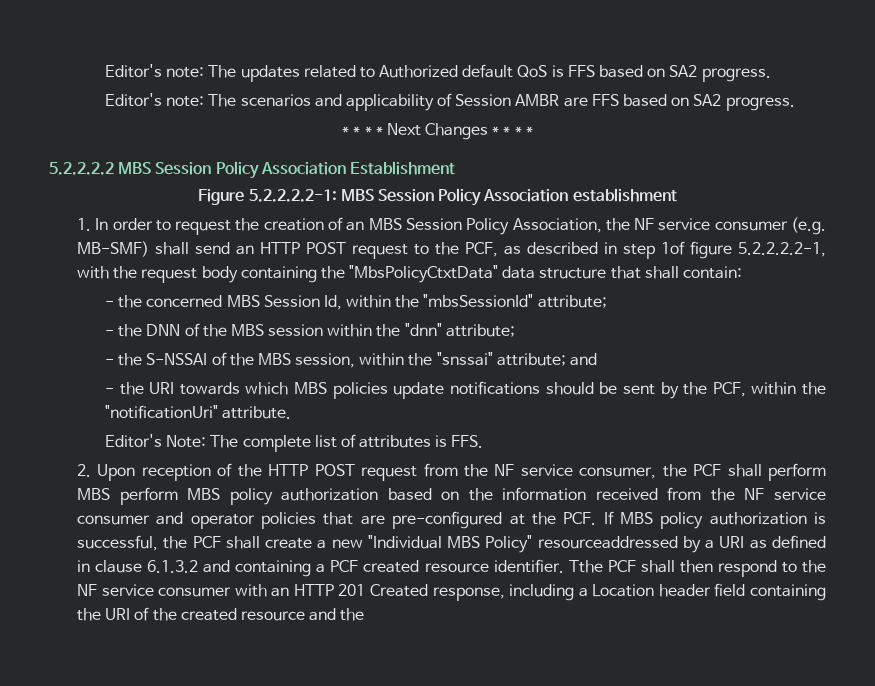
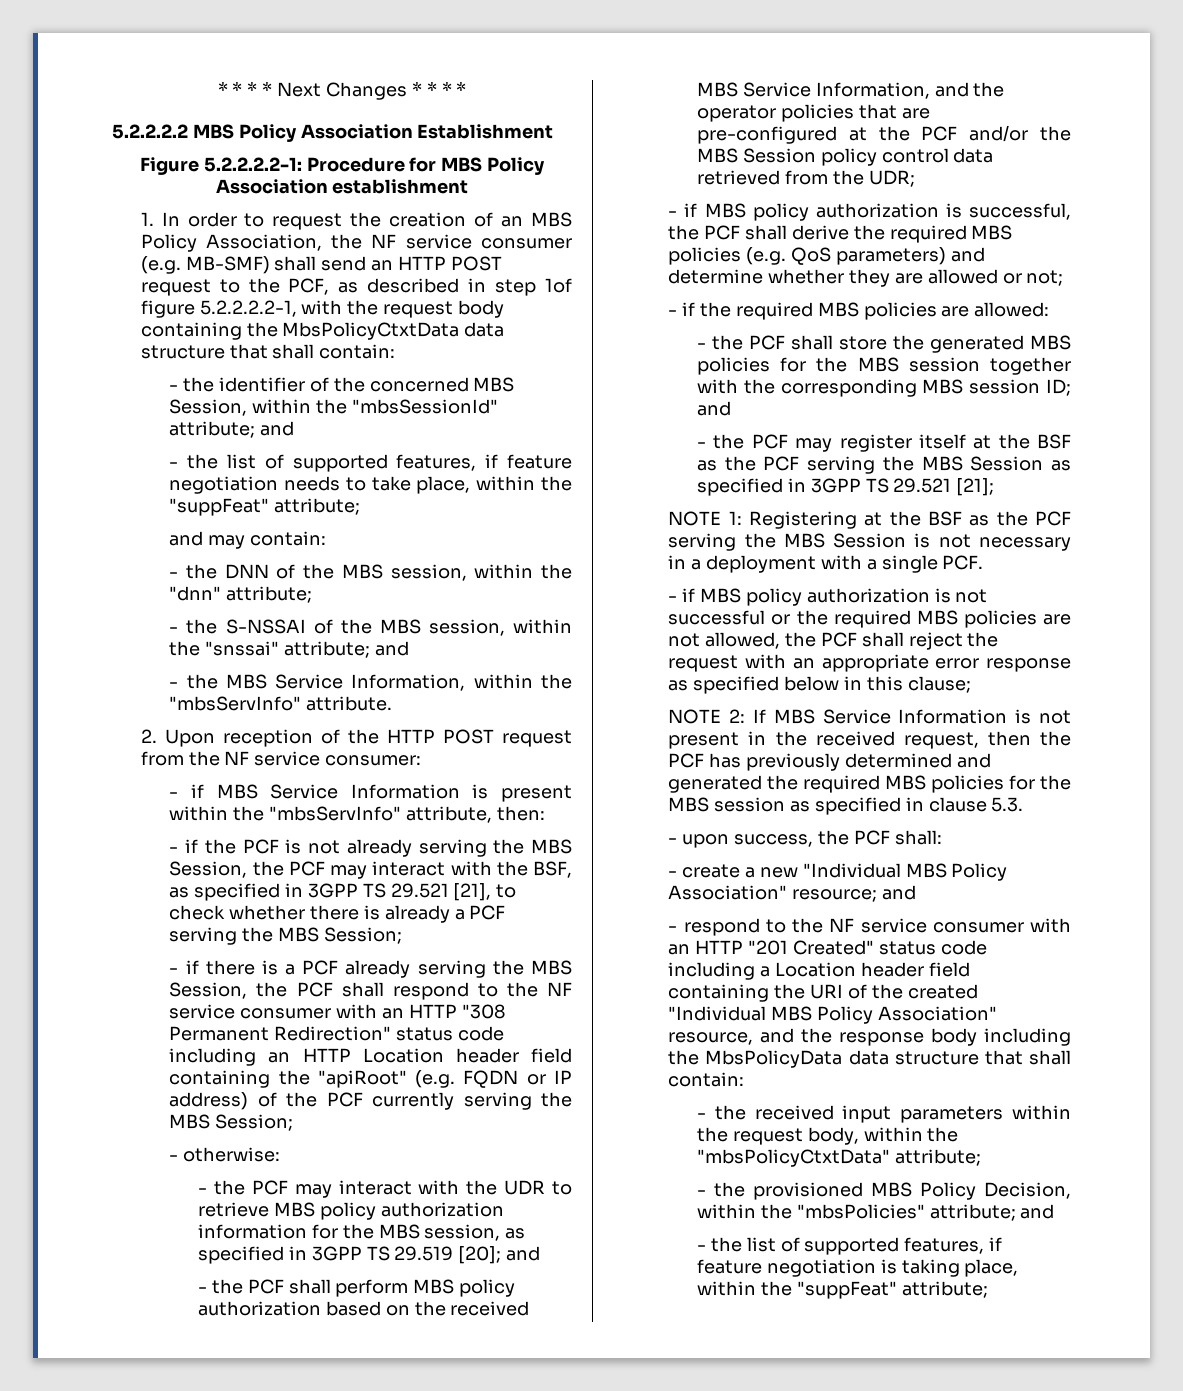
- Editor's note: The updates related to Authorized default QoS is FFS based on SA2 progress.
- Editor's note: The scenarios and applicability of Session AMBR are FFS based on SA2 progress.
- 5.2.2.2.2 MBS Session Policy Association Establishment
+ 5.2.2.2.2 MBS Policy Association Establishment
- Figure 5.2.2.2.2-1: MBS Session Policy Association establishment
+ Figure 5.2.2.2.2-1: Procedure for MBS Policy Association establishment
- 1. In order to request the creation of an MBS Session Policy Association, the NF service consumer (e.g. MB-SMF) shall send an HTTP POST request to the PCF, as described in step 1of figure 5.2.2.2.2-1, with the request body containing the "MbsPolicyCtxtData" data structure that shall contain:
- - the concerned MBS Session Id, within the "mbsSessionId" attribute;
+ 1. In order to request the creation of an MBS Policy Association, the NF service consumer (e.g. MB-SMF) shall send an HTTP POST request to the PCF, as described in step 1of figure 5.2.2.2.2-1, with the request body containing the MbsPolicyCtxtData data structure that shall contain:
+ - the identifier of the concerned MBS Session, within the "mbsSessionId" attribute; and
+ - the list of supported features, if feature negotiation needs to take place, within the "suppFeat" attribute;
+ and may contain:
- - the DNN of the MBS session within the "dnn" attribute;
+ - the DNN of the MBS session, within the "dnn" attribute;
- - the URI towards which MBS policies update notifications should be sent by the PCF, within the "notificationUri" attribute.
+ - the MBS Service Information, within the "mbsServInfo" attribute.
- Editor's Note: The complete list of attributes is FFS.
- 2. Upon reception of the HTTP POST request from the NF service consumer, the PCF shall perform MBS perform MBS policy authorization based on the information received from the NF service consumer and operator policies that are pre-configured at the PCF. If MBS policy authorization is successful, the PCF shall create a new "Individual MBS Policy" resourceaddressed by a URI as defined in clause 6.1.3.2 and containing a PCF created resource identifier. Tthe PCF shall then respond to the NF service consumer with an HTTP 201 Created response, including a Location header field containing the URI of the created resource and the
+ 2. Upon reception of the HTTP POST request from the NF service consumer:
+ - if MBS Service Information is present within the "mbsServInfo" attribute, then:
+ - if the PCF is not already serving the MBS Session, the PCF may interact with the BSF, as specified in 3GPP TS 29.521 [21], to check whether there is already a PCF serving the MBS Session;
+ - if there is a PCF already serving the MBS Session, the PCF shall respond to the NF service consumer with an HTTP "308 Permanent Redirection" status code including an HTTP Location header field containing the "apiRoot" (e.g. FQDN or IP address) of the PCF currently serving the MBS Session;
+ - otherwise:
+ - the PCF may interact with the UDR to retrieve MBS policy authorization information for the MBS session, as specified in 3GPP TS 29.519 [20]; and
+ - the PCF shall perform MBS policy authorization based on the received MBS Service Information, and the operator policies that are pre-configured at the PCF and/or the MBS Session policy control data retrieved from the UDR;
+ - if MBS policy authorization is successful, the PCF shall derive the required MBS policies (e.g. QoS parameters) and determine whether they are allowed or not;
+ - if the required MBS policies are allowed:
+ - the PCF shall store the generated MBS policies for the MBS session together with the corresponding MBS session ID; and
+ - the PCF may register itself at the BSF as the PCF serving the MBS Session as specified in 3GPP TS 29.521 [21];
+ NOTE 1: Registering at the BSF as the PCF serving the MBS Session is not necessary in a deployment with a single PCF.
+ - if MBS policy authorization is not successful or the required MBS policies are not allowed, the PCF shall reject the request with an appropriate error response as specified below in this clause;
+ NOTE 2: If MBS Service Information is not present in the received request, then the PCF has previously determined and generated the required MBS policies for the MBS session as specified in clause 5.3.
+ - upon success, the PCF shall:
+ - create a new "Individual MBS Policy Association" resource; and
+ - respond to the NF service consumer with an HTTP "201 Created" status code including a Location header field containing the URI of the created "Individual MBS Policy Association" resource, and the response body including the MbsPolicyData data structure that shall contain:
+ - the received input parameters within the request body, within the "mbsPolicyCtxtData" attribute;
+ - the provisioned MBS Policy Decision, within the "mbsPolicies" attribute; and
+ - the list of supported features, if feature negotiation is taking place, within the "suppFeat" attribute;

